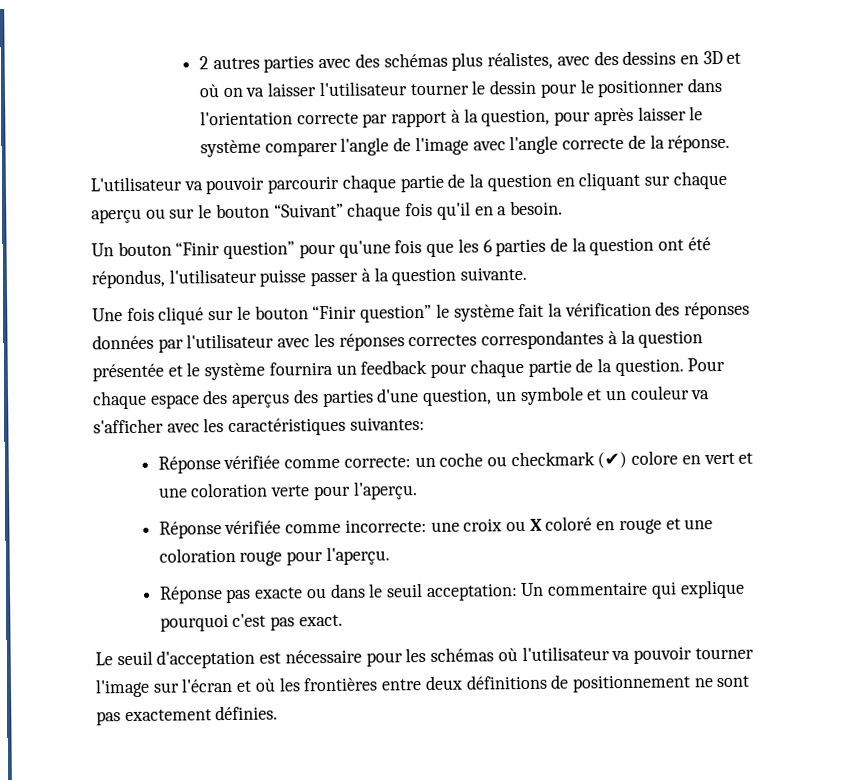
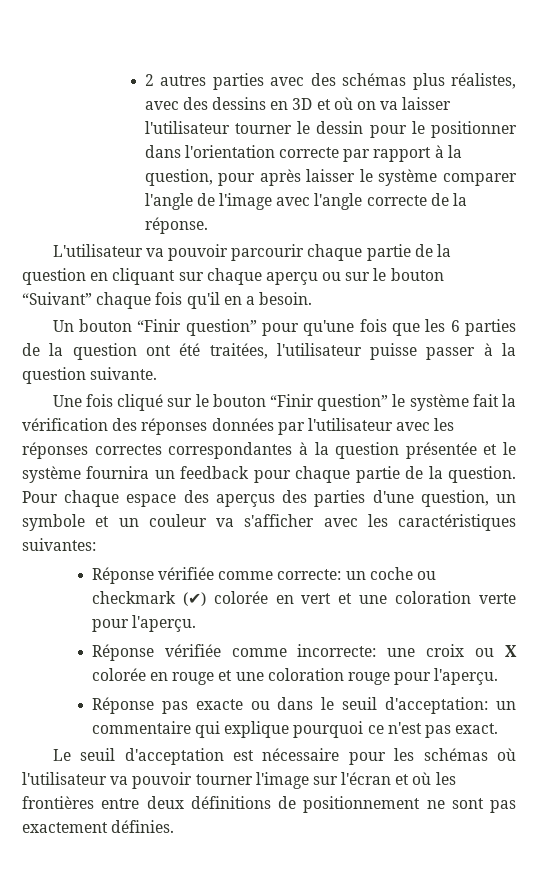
- Un bouton “Finir question” pour qu'une fois que les 6 parties de la question ont été répondus, l'utilisateur puisse passer à la question suivante.
+ Un bouton “Finir question” pour qu'une fois que les 6 parties de la question ont été traitées, l'utilisateur puisse passer à la question suivante.
- Réponse vérifiée comme correcte: un coche ou checkmark (✔) colore en vert et une coloration verte pour l'aperçu.
+ Réponse vérifiée comme correcte: un coche ou checkmark (✔) colorée en vert et une coloration verte pour l'aperçu.
- Réponse vérifiée comme incorrecte: une croix ou X coloré en rouge et une coloration rouge pour l'aperçu.
+ Réponse vérifiée comme incorrecte: une croix ou X colorée en rouge et une coloration rouge pour l'aperçu.
- Réponse pas exacte ou dans le seuil acceptation: Un commentaire qui explique pourquoi c'est pas exact.
+ Réponse pas exacte ou dans le seuil d'acceptation: un commentaire qui explique pourquoi ce n'est pas exact.

